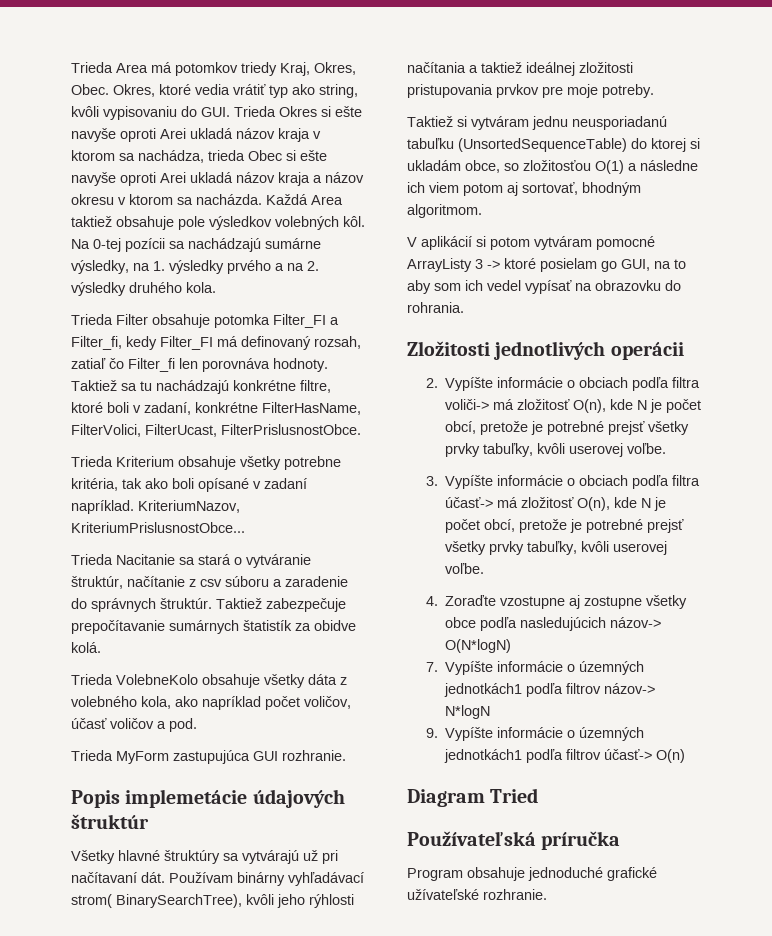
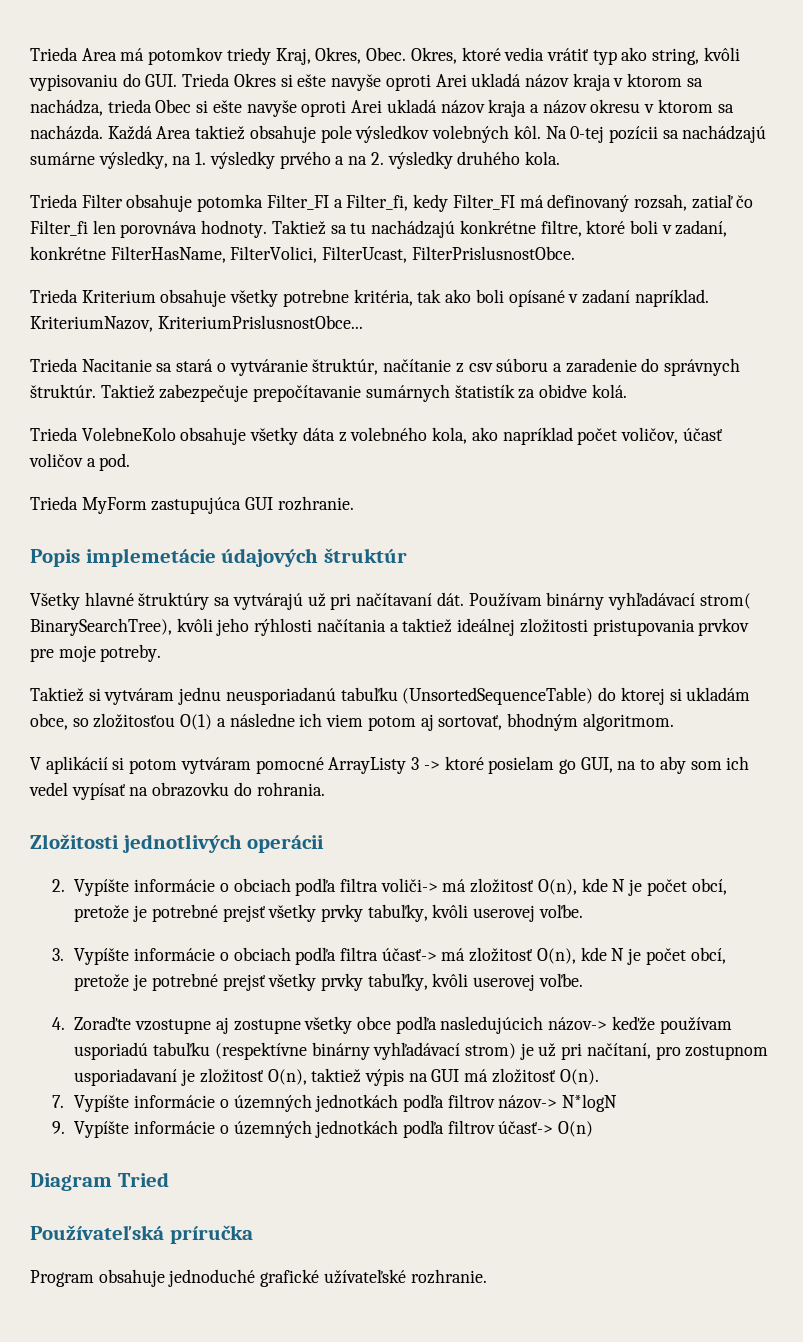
- 4. Zoraďte vzostupne aj zostupne všetky obce podľa nasledujúcich názov-> O(N*logN)
+ 4. Zoraďte vzostupne aj zostupne všetky obce podľa nasledujúcich názov-> keďže používam usporiadú tabuľku (respektívne binárny vyhľadávací strom) je už pri načítaní, pro zostupnom usporiadavaní je zložitosť O(n), taktiež výpis na GUI má zložitosť O(n).
- 7. Vypíšte informácie o územných jednotkách1 podľa filtrov názov-> N*logN
+ 7. Vypíšte informácie o územných jednotkách podľa filtrov názov-> N*logN
- 9. Vypíšte informácie o územných jednotkách1 podľa filtrov účasť-> O(n)
+ 9. Vypíšte informácie o územných jednotkách podľa filtrov účasť-> O(n)

